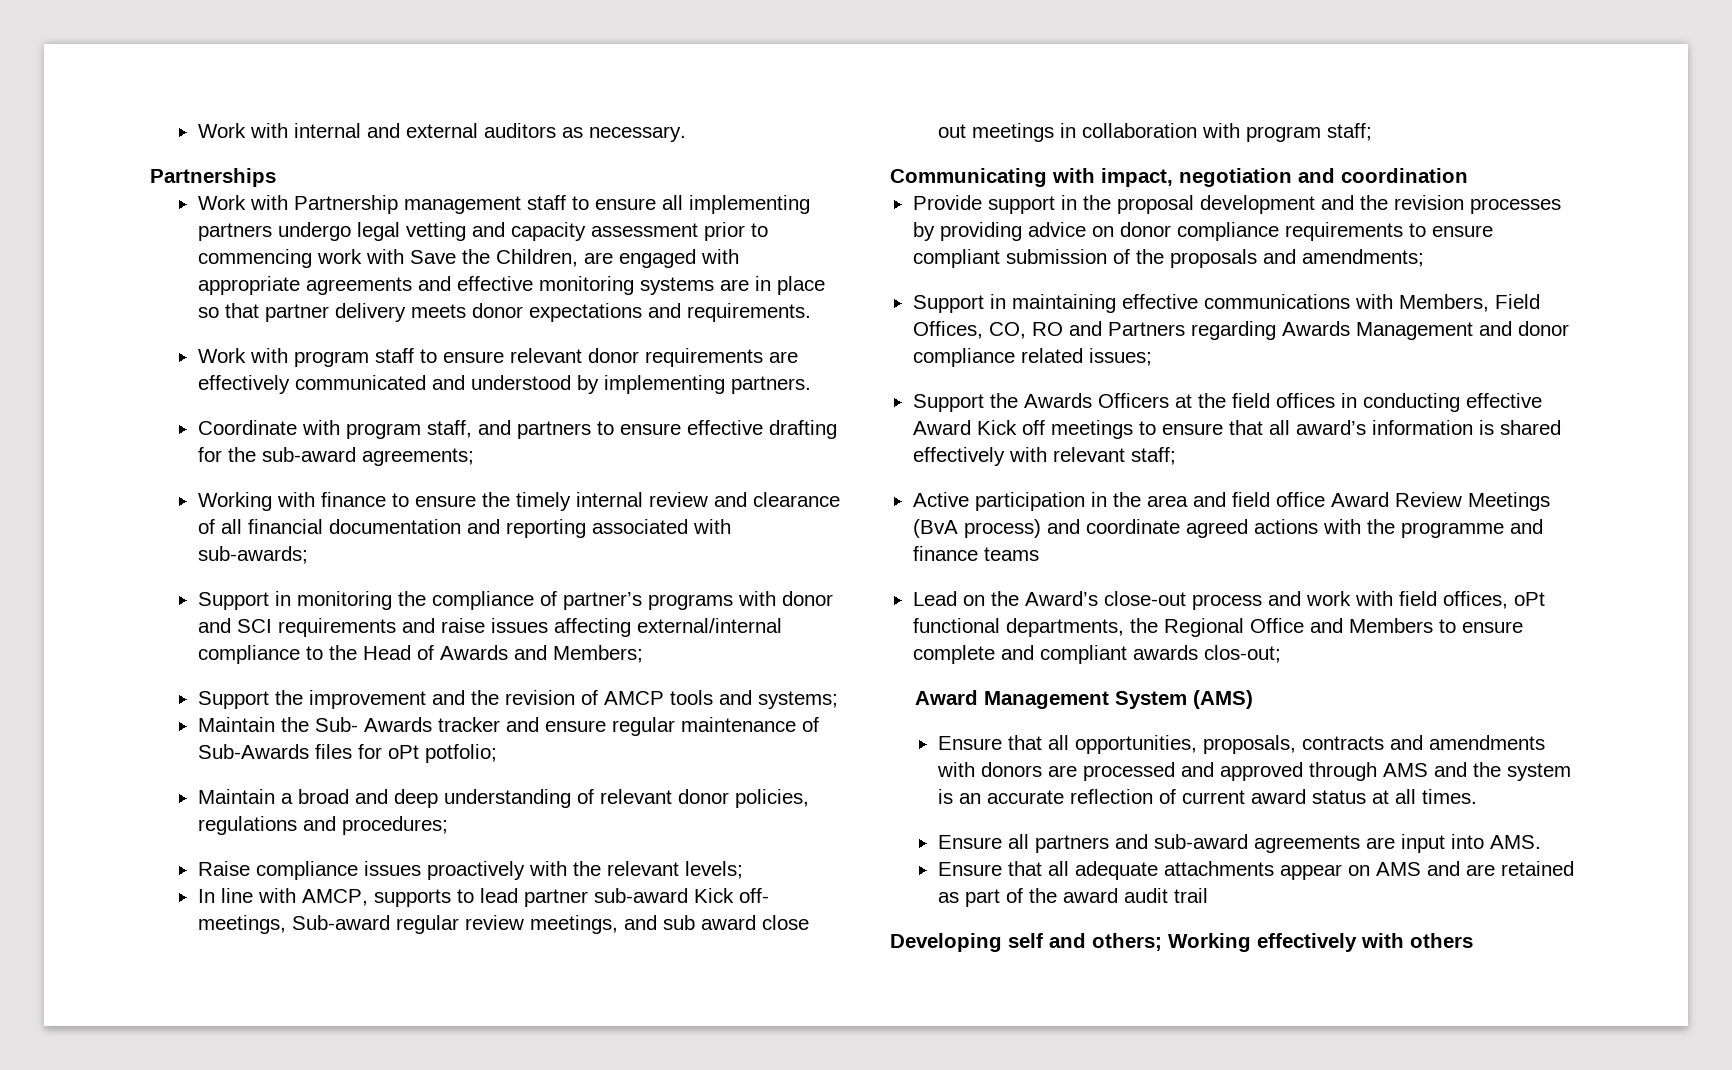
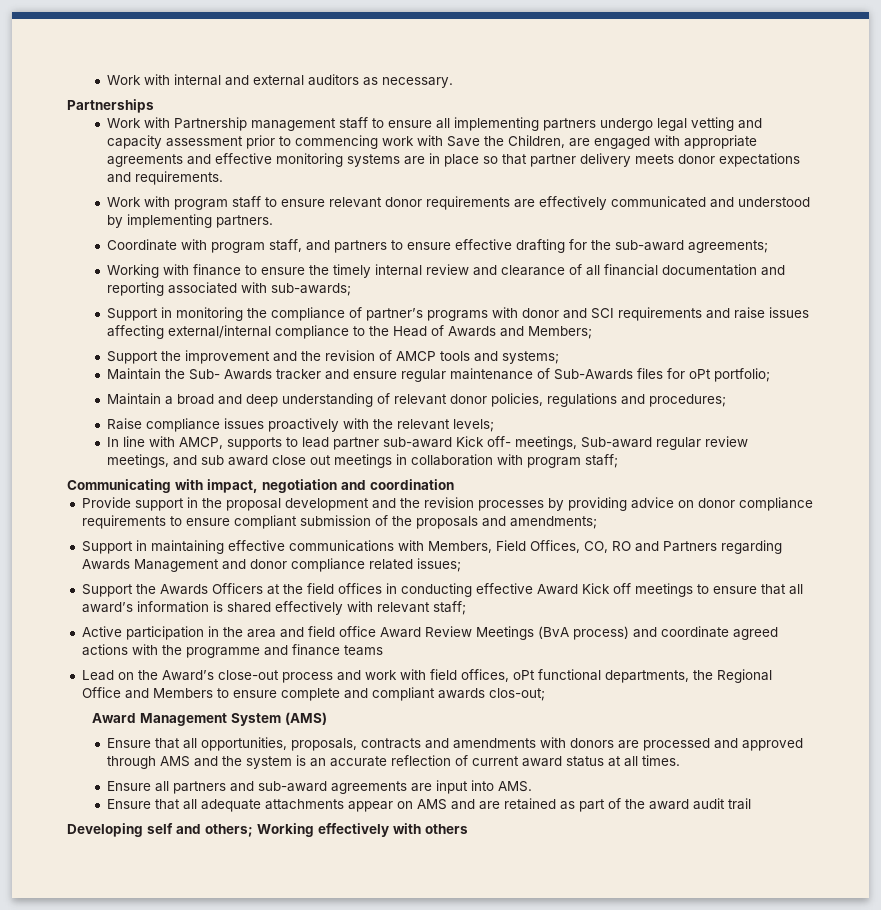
- Maintain the Sub- Awards tracker and ensure regular maintenance of Sub-Awards files for oPt potfolio;
+ Maintain the Sub- Awards tracker and ensure regular maintenance of Sub-Awards files for oPt portfolio;

